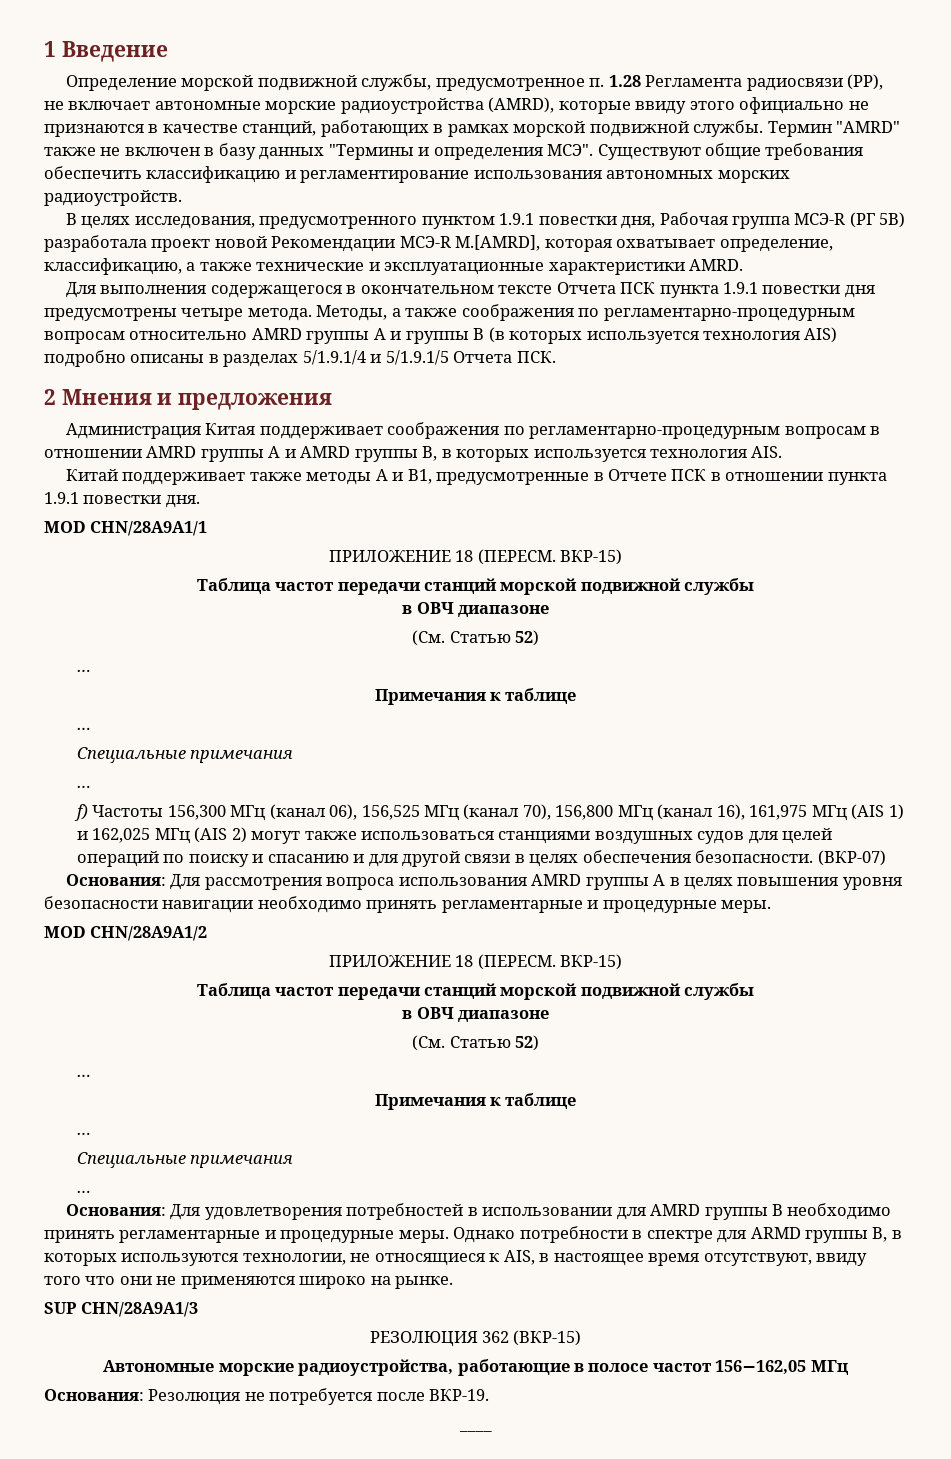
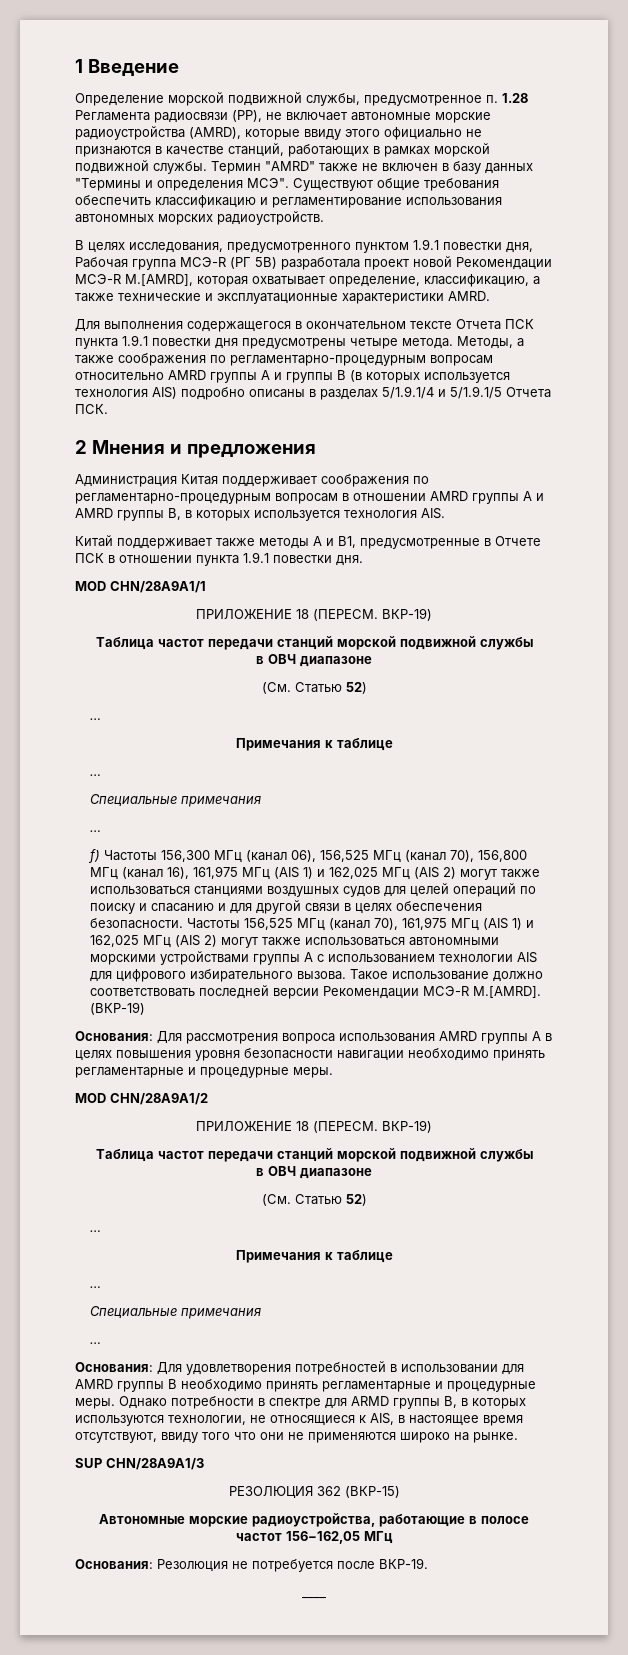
  MOD CHN/28A9A1/1
- ПРИЛОЖЕНИЕ 18 (ПЕРЕСМ. ВКР-15)
+ ПРИЛОЖЕНИЕ 18 (ПЕРЕСМ. ВКР-19)
- (ВКР-07)
+ Частоты 156,525 МГц (канал 70), 161,975 МГц (AIS 1) и 162,025 МГц (AIS 2) могут также использоваться автономными морскими устройствами группы А с использованием технологии AIS для цифрового избирательного вызова. Такое использование должно соответствовать последней версии Рекомендации МСЭ-R M.[AMRD]. (ВКР-19)
  MOD CHN/28A9A1/2
- ПРИЛОЖЕНИЕ 18 (ПЕРЕСМ. ВКР-15)
+ ПРИЛОЖЕНИЕ 18 (ПЕРЕСМ. ВКР-19)

